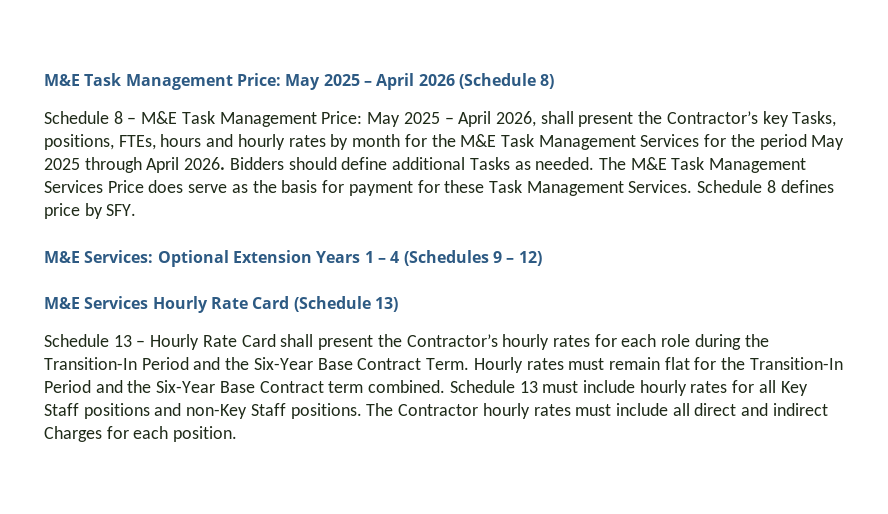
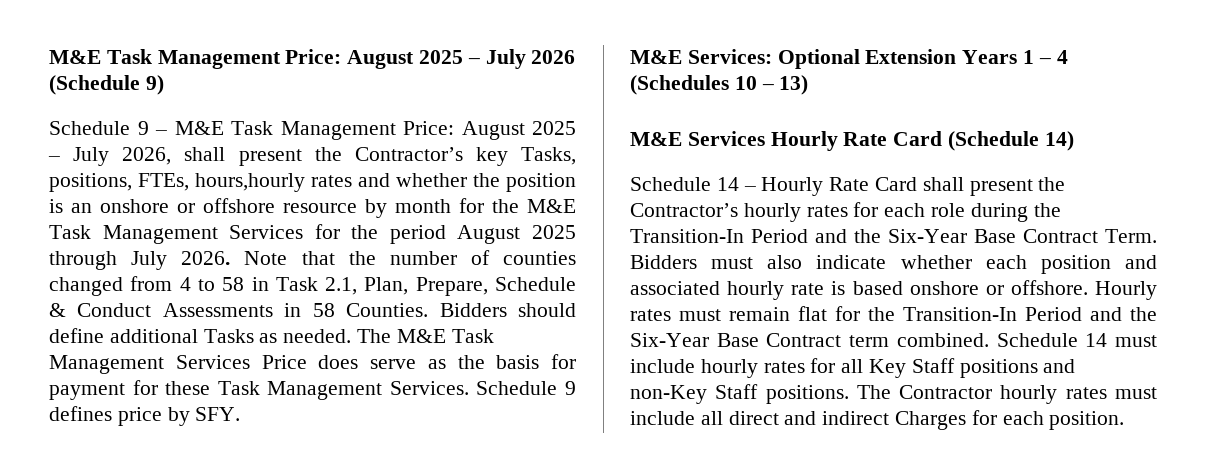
- M&E Task Management Price: May 2025 – April 2026 (Schedule 8)
- Schedule 8 – M&E Task Management Price: May 2025 – April 2026, shall present the Contractor’s key Tasks, positions, FTEs, hours and hourly rates by month for the M&E Task Management Services for the period May 2025 through April 2026.
+ M&E Task Management Price: August 2025 – July 2026 (Schedule 9)
+ Schedule 9 – M&E Task Management Price: August 2025 – July 2026, shall present the Contractor’s key Tasks, positions, FTEs, hours,hourly rates and whether the position is an onshore or offshore resource by month for the M&E Task Management Services for the period August 2025 through July 2026. Note that the number of counties changed from 4 to 58 in Task 2.1, Plan, Prepare, Schedule & Conduct Assessments in 58 Counties.
- Schedule 8 defines price by SFY.
+ Schedule 9 defines price by SFY.
- M&E Services: Optional Extension Years 1 – 4 (Schedules 9 – 12)
+ M&E Services: Optional Extension Years 1 – 4 (Schedules 10 – 13)
- M&E Services Hourly Rate Card (Schedule 13)
- Schedule 13 – Hourly Rate Card shall present the Contractor’s hourly rates for each role during the Transition-In Period and the Six-Year Base Contract Term.
+ M&E Services Hourly Rate Card (Schedule 14)
+ Schedule 14 – Hourly Rate Card shall present the Contractor’s hourly rates for each role during the Transition-In Period and the Six-Year Base Contract Term.
+ Bidders must also indicate whether each position and associated hourly rate is based onshore or offshore.
- Schedule 13 must include hourly rates for all Key Staff positions and non-Key Staff positions.
+ Schedule 14 must include hourly rates for all Key Staff positions and non-Key Staff positions.

